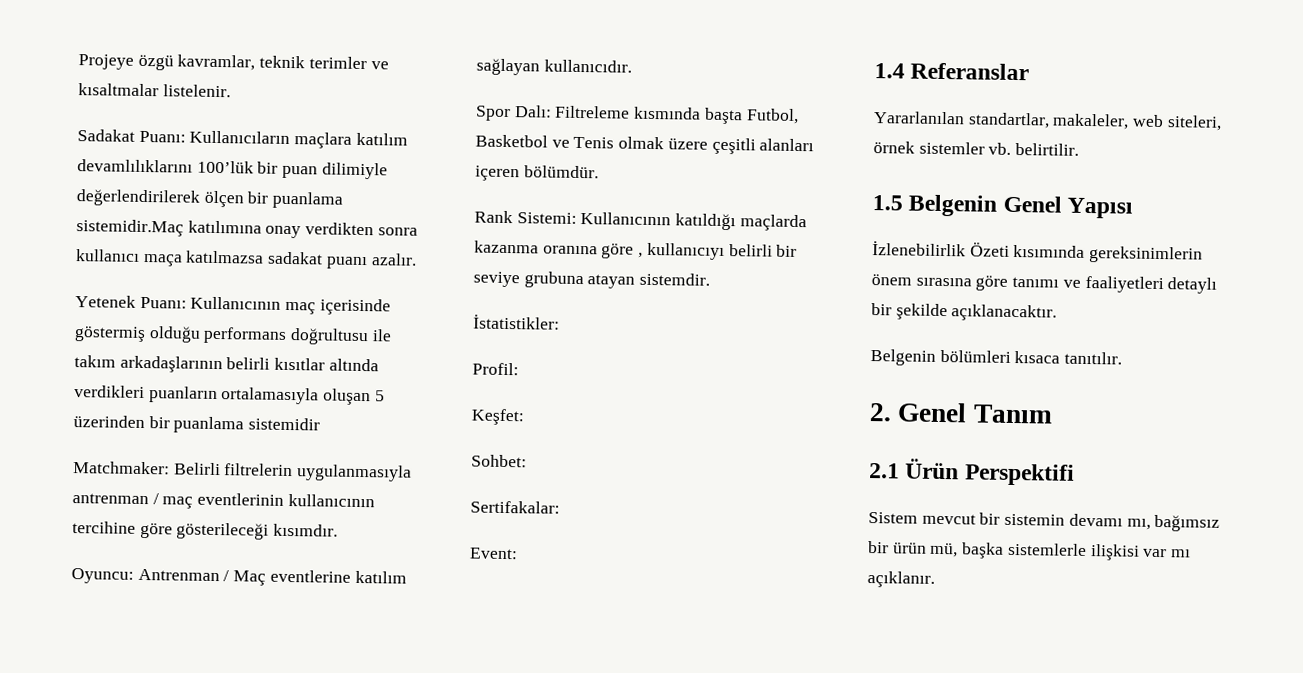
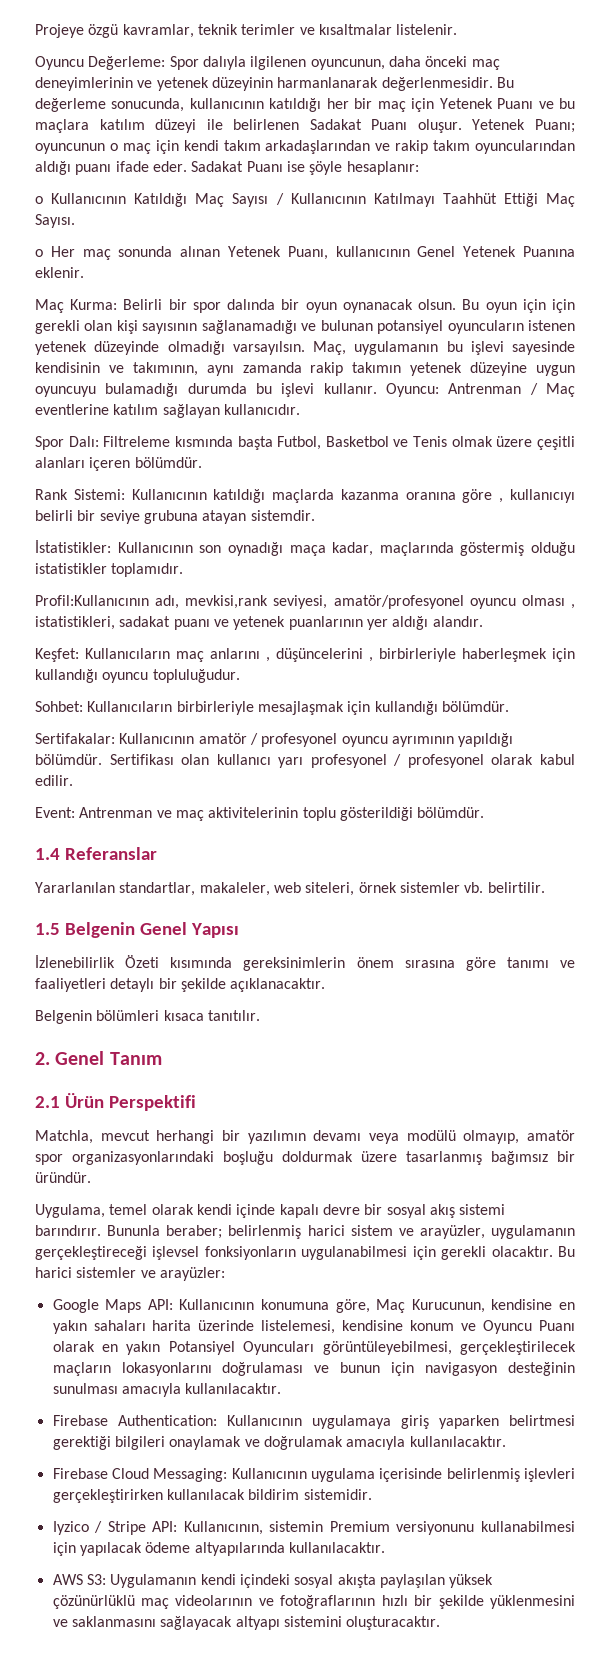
- Sadakat Puanı: Kullanıcıların maçlara katılım devamlılıklarını 100’lük bir puan dilimiyle değerlendirilerek ölçen bir puanlama sistemidir.Maç katılımına onay verdikten sonra kullanıcı maça katılmazsa sadakat puanı azalır.
- Yetenek Puanı: Kullanıcının maç içerisinde göstermiş olduğu performans doğrultusu ile takım arkadaşlarının belirli kısıtlar altında verdikleri puanların ortalamasıyla oluşan 5 üzerinden bir puanlama sistemidir
- Matchmaker: Belirli filtrelerin uygulanmasıyla antrenman / maç eventlerinin kullanıcının tercihine göre gösterileceği kısımdır.
- Oyuncu: Antrenman / Maç eventlerine katılım sağlayan kullanıcıdır.
+ Oyuncu Değerleme: Spor dalıyla ilgilenen oyuncunun, daha önceki maç deneyimlerinin ve yetenek düzeyinin harmanlanarak değerlenmesidir. Bu değerleme sonucunda, kullanıcının katıldığı her bir maç için Yetenek Puanı ve bu maçlara katılım düzeyi ile belirlenen Sadakat Puanı oluşur. Yetenek Puanı; oyuncunun o maç için kendi takım arkadaşlarından ve rakip takım oyuncularından aldığı puanı ifade eder. Sadakat Puanı ise şöyle hesaplanır:
+ o Kullanıcının Katıldığı Maç Sayısı / Kullanıcının Katılmayı Taahhüt Ettiği Maç Sayısı.
+ o Her maç sonunda alınan Yetenek Puanı, kullanıcının Genel Yetenek Puanına eklenir.
+ Maç Kurma: Belirli bir spor dalında bir oyun oynanacak olsun. Bu oyun için için gerekli olan kişi sayısının sağlanamadığı ve bulunan potansiyel oyuncuların istenen yetenek düzeyinde olmadığı varsayılsın. Maç, uygulamanın bu işlevi sayesinde kendisinin ve takımının, aynı zamanda rakip takımın yetenek düzeyine uygun oyuncuyu bulamadığı durumda bu işlevi kullanır. Oyuncu: Antrenman / Maç eventlerine katılım sağlayan kullanıcıdır.
- İstatistikler:
- Profil:
- Keşfet:
- Sohbet:
- Sertifakalar:
- Event:
+ İstatistikler: Kullanıcının son oynadığı maça kadar, maçlarında göstermiş olduğu istatistikler toplamıdır.
+ Profil:Kullanıcının adı, mevkisi,rank seviyesi, amatör/profesyonel oyuncu olması , istatistikleri, sadakat puanı ve yetenek puanlarının yer aldığı alandır.
+ Keşfet: Kullanıcıların maç anlarını , düşüncelerini , birbirleriyle haberleşmek için kullandığı oyuncu topluluğudur.
+ Sohbet: Kullanıcıların birbirleriyle mesajlaşmak için kullandığı bölümdür.
+ Sertifakalar: Kullanıcının amatör / profesyonel oyuncu ayrımının yapıldığı bölümdür. Sertifikası olan kullanıcı yarı profesyonel / profesyonel olarak kabul edilir.
+ Event: Antrenman ve maç aktivitelerinin toplu gösterildiği bölümdür.
- Sistem mevcut bir sistemin devamı mı, bağımsız bir ürün mü, başka sistemlerle ilişkisi var mı açıklanır.
+ Matchla, mevcut herhangi bir yazılımın devamı veya modülü olmayıp, amatör spor organizasyonlarındaki boşluğu doldurmak üzere tasarlanmış bağımsız bir üründür.
+ Uygulama, temel olarak kendi içinde kapalı devre bir sosyal akış sistemi barındırır. Bununla beraber; belirlenmiş harici sistem ve arayüzler, uygulamanın gerçekleştireceği işlevsel fonksiyonların uygulanabilmesi için gerekli olacaktır. Bu harici sistemler ve arayüzler:
+ Google Maps API: Kullanıcının konumuna göre, Maç Kurucunun, kendisine en yakın sahaları harita üzerinde listelemesi, kendisine konum ve Oyuncu Puanı olarak en yakın Potansiyel Oyuncuları görüntüleyebilmesi, gerçekleştirilecek maçların lokasyonlarını doğrulaması ve bunun için navigasyon desteğinin sunulması amacıyla kullanılacaktır.
+ Firebase Authentication: Kullanıcının uygulamaya giriş yaparken belirtmesi gerektiği bilgileri onaylamak ve doğrulamak amacıyla kullanılacaktır.
+ Firebase Cloud Messaging: Kullanıcının uygulama içerisinde belirlenmiş işlevleri gerçekleştirirken kullanılacak bildirim sistemidir.
+ Iyzico / Stripe API: Kullanıcının, sistemin Premium versiyonunu kullanabilmesi için yapılacak ödeme altyapılarında kullanılacaktır.
+ AWS S3: Uygulamanın kendi içindeki sosyal akışta paylaşılan yüksek çözünürlüklü maç videolarının ve fotoğraflarının hızlı bir şekilde yüklenmesini ve saklanmasını sağlayacak altyapı sistemini oluşturacaktır.

